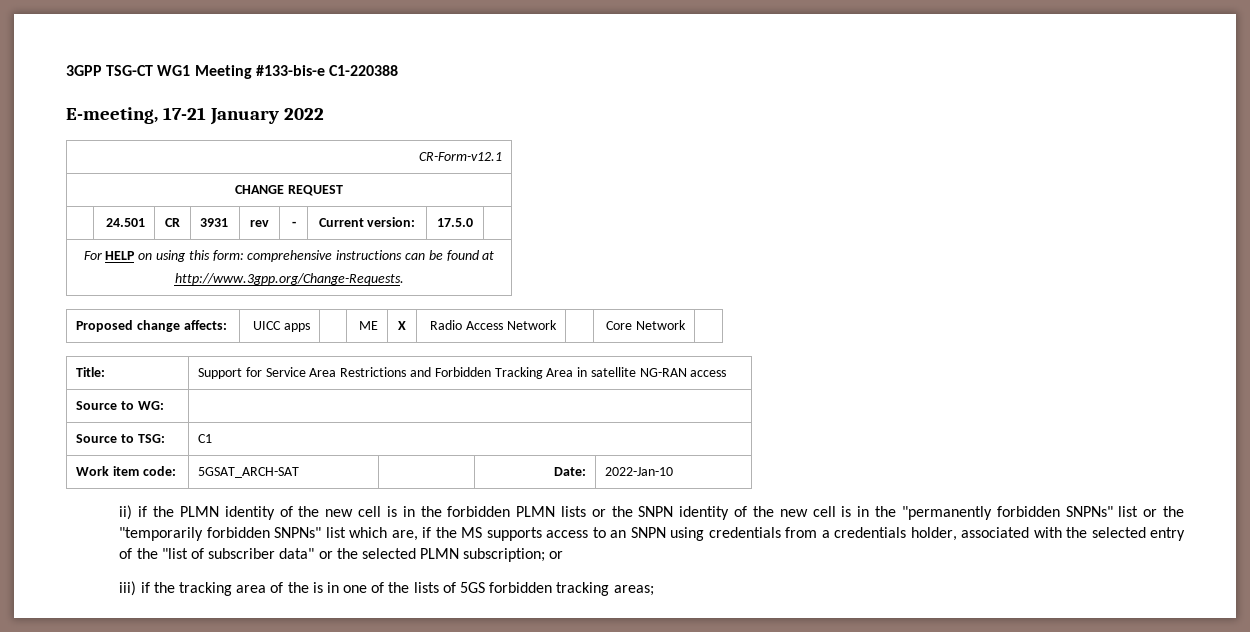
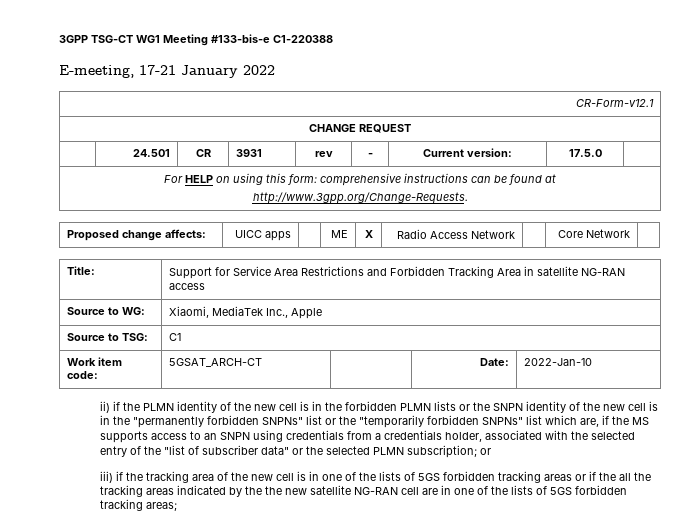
- Source to WG: |
+ Source to WG: | Xiaomi, MediaTek Inc., Apple
- Work item code: | 5GSAT_ARCH-SAT | | Date: | 2022-Jan-10
+ Work item code: | 5GSAT_ARCH-CT | | Date: | 2022-Jan-10
- iii) if the tracking area of the is in one of the lists of 5GS forbidden tracking areas;
+ iii) if the tracking area of the new cell is in one of the lists of 5GS forbidden tracking areas or if the all the tracking areas indicated by the the new satellite NG-RAN cell are in one of the lists of 5GS forbidden tracking areas;

